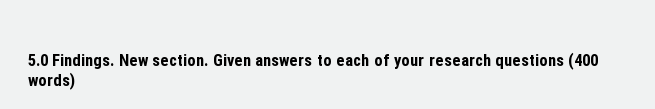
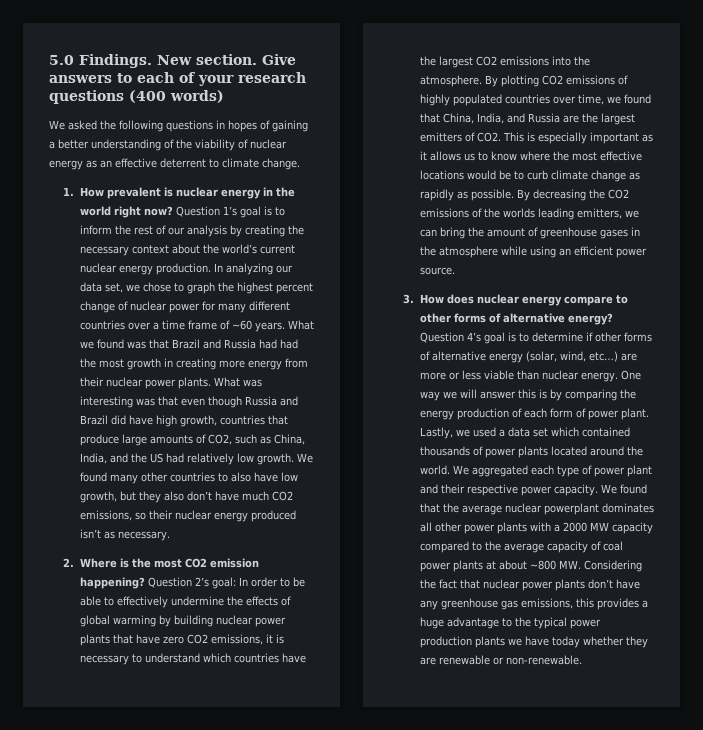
- Given answers to each of your research questions (400 words)
+ Give answers to each of your research questions (400 words)
+ We asked the following questions in hopes of gaining a better understanding of the viability of nuclear energy as an effective deterrent to climate change.
+ 1. How prevalent is nuclear energy in the world right now? Question 1’s goal is to inform the rest of our analysis by creating the necessary context about the world’s current nuclear energy production. In analyzing our data set, we chose to graph the highest percent change of nuclear power for many different countries over a time frame of ~60 years. What we found was that Brazil and Russia had had the most growth in creating more energy from their nuclear power plants. What was interesting was that even though Russia and Brazil did have high growth, countries that produce large amounts of CO2, such as China, India, and the US had relatively low growth. We found many other countries to also have low growth, but they also don’t have much CO2 emissions, so their nuclear energy produced isn’t as necessary.
+ 2. Where is the most CO2 emission happening? Question 2’s goal: In order to be able to effectively undermine the effects of global warming by building nuclear power plants that have zero CO2 emissions, it is necessary to understand which countries have the largest CO2 emissions into the atmosphere. By plotting CO2 emissions of highly populated countries over time, we found that China, India, and Russia are the largest emitters of CO2. This is especially important as it allows us to know where the most effective locations would be to curb climate change as rapidly as possible. By decreasing the CO2 emissions of the worlds leading emitters, we can bring the amount of greenhouse gases in the atmosphere while using an efficient power source.
+ 3. How does nuclear energy compare to other forms of alternative energy? Question 4’s goal is to determine if other forms of alternative energy (solar, wind, etc…) are more or less viable than nuclear energy. One way we will answer this is by comparing the energy production of each form of power plant. Lastly, we used a data set which contained thousands of power plants located around the world. We aggregated each type of power plant and their respective power capacity. We found that the average nuclear powerplant dominates all other power plants with a 2000 MW capacity compared to the average capacity of coal power plants at about ~800 MW. Considering the fact that nuclear power plants don’t have any greenhouse gas emissions, this provides a huge advantage to the typical power production plants we have today whether they are renewable or non-renewable.

